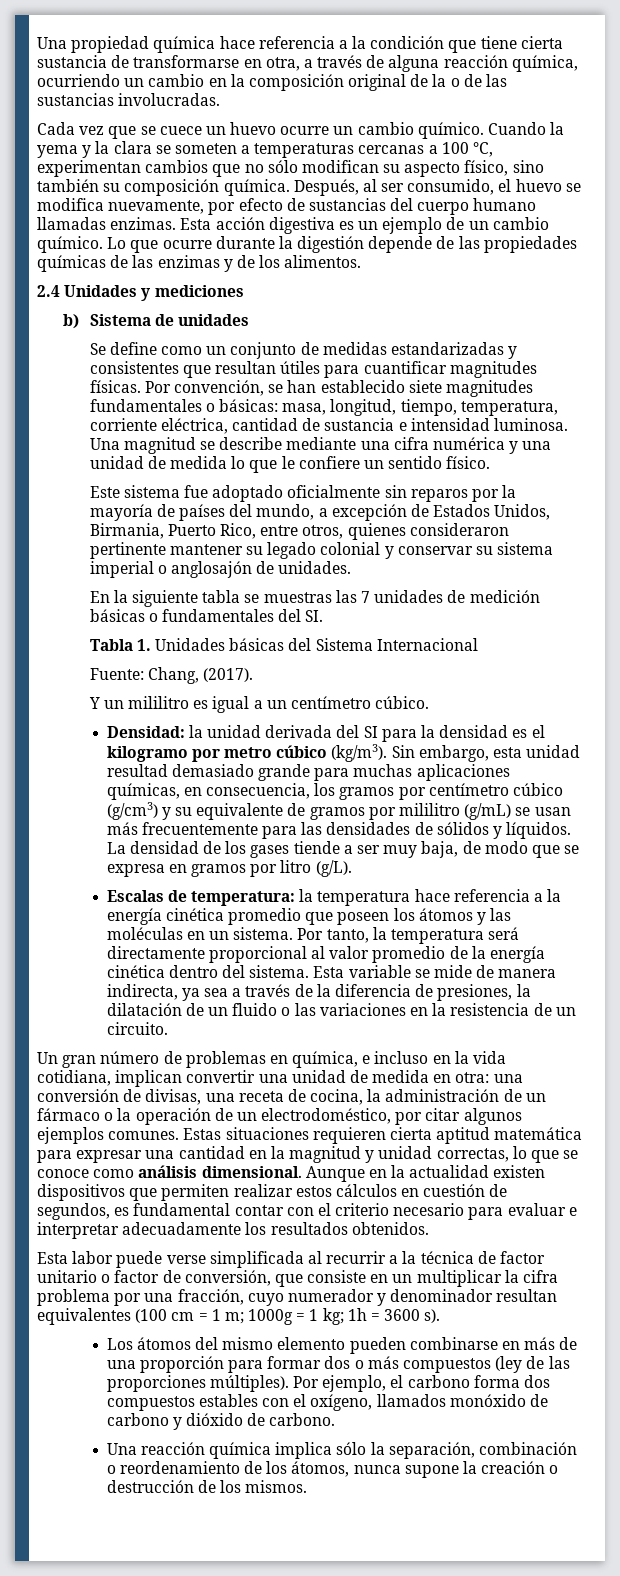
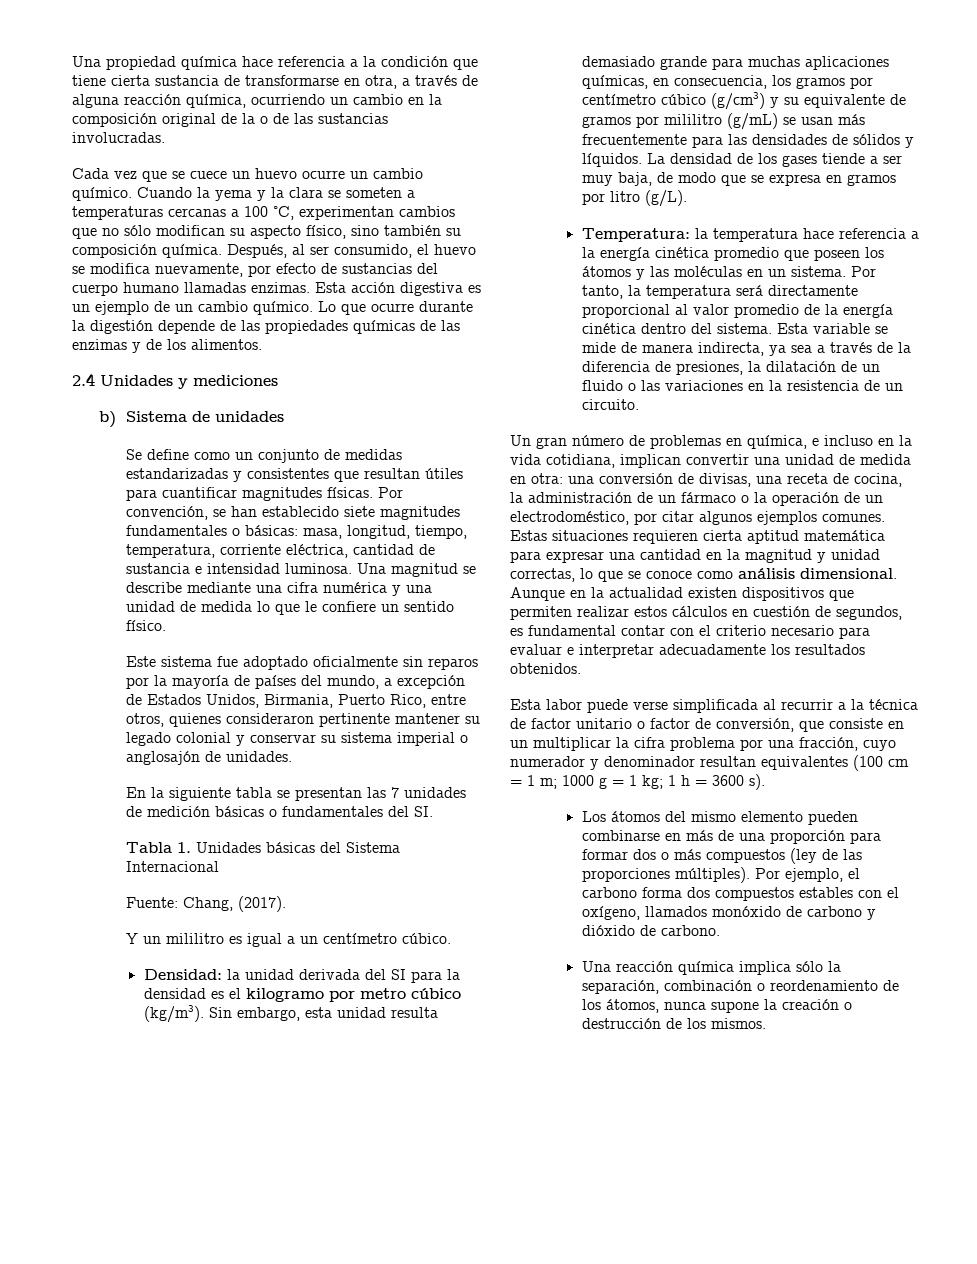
- En la siguiente tabla se muestras las 7 unidades de medición básicas o fundamentales del SI.
+ En la siguiente tabla se presentan las 7 unidades de medición básicas o fundamentales del SI.
- Sin embargo, esta unidad resultad demasiado grande para muchas aplicaciones químicas, en consecuencia, los gramos por centímetro cúbico (g/cm3) y su equivalente de gramos por mililitro (g/mL) se usan más frecuentemente para las densidades de sólidos y líquidos.
+ Sin embargo, esta unidad resulta demasiado grande para muchas aplicaciones químicas, en consecuencia, los gramos por centímetro cúbico (g/cm3) y su equivalente de gramos por mililitro (g/mL) se usan más frecuentemente para las densidades de sólidos y líquidos.
- Escalas de temperatura: la temperatura hace referencia a la energía cinética promedio que poseen los átomos y las moléculas en un sistema.
+ Temperatura: la temperatura hace referencia a la energía cinética promedio que poseen los átomos y las moléculas en un sistema.
- Esta labor puede verse simplificada al recurrir a la técnica de factor unitario o factor de conversión, que consiste en un multiplicar la cifra problema por una fracción, cuyo numerador y denominador resultan equivalentes (100 cm = 1 m; 1000g = 1 kg; 1h = 3600 s).
+ Esta labor puede verse simplificada al recurrir a la técnica de factor unitario o factor de conversión, que consiste en un multiplicar la cifra problema por una fracción, cuyo numerador y denominador resultan equivalentes (100 cm = 1 m; 1000 g = 1 kg; 1 h = 3600 s).

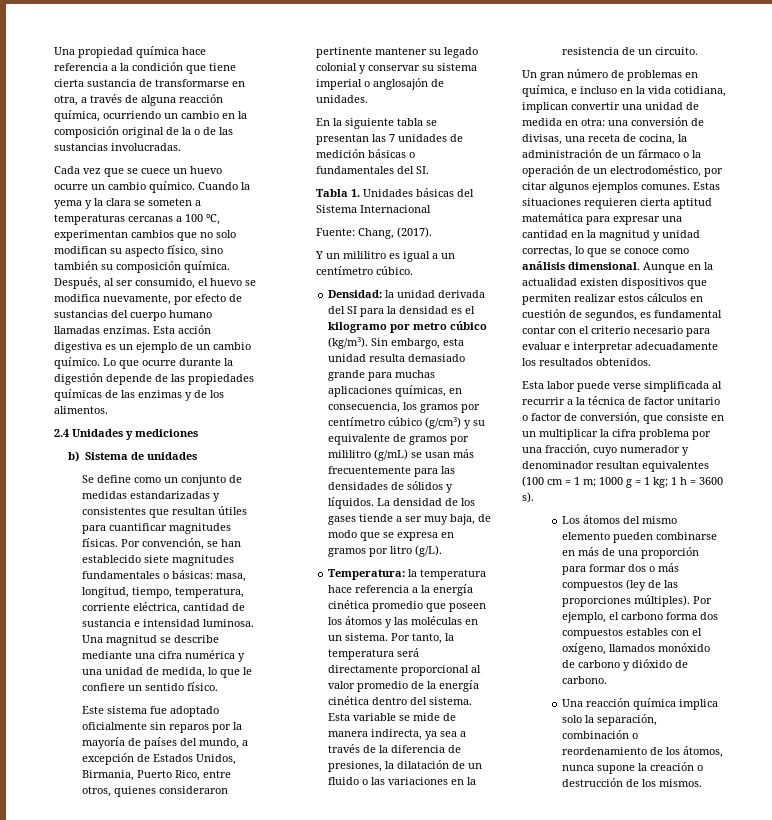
- Cuando la yema y la clara se someten a temperaturas cercanas a 100 °C, experimentan cambios que no sólo modifican su aspecto físico, sino también su composición química.
+ Cuando la yema y la clara se someten a temperaturas cercanas a 100 °C, experimentan cambios que no solo modifican su aspecto físico, sino también su composición química.
- Una magnitud se describe mediante una cifra numérica y una unidad de medida lo que le confiere un sentido físico.
+ Una magnitud se describe mediante una cifra numérica y una unidad de medida, lo que le confiere un sentido físico.
- Una reacción química implica sólo la separación, combinación o reordenamiento de los átomos, nunca supone la creación o destrucción de los mismos.
+ Una reacción química implica solo la separación, combinación o reordenamiento de los átomos, nunca supone la creación o destrucción de los mismos.

